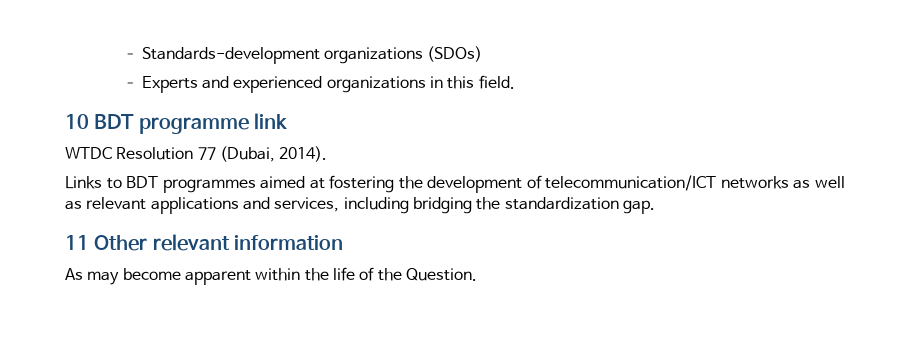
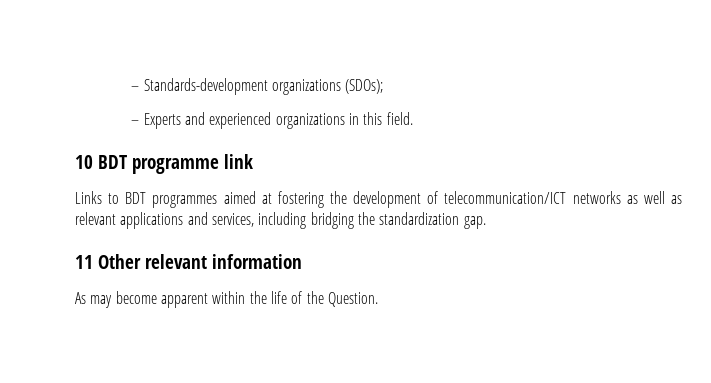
- – Standards-development organizations (SDOs)
+ – Standards-development organizations (SDOs);
- WTDC Resolution 77 (Dubai, 2014).

